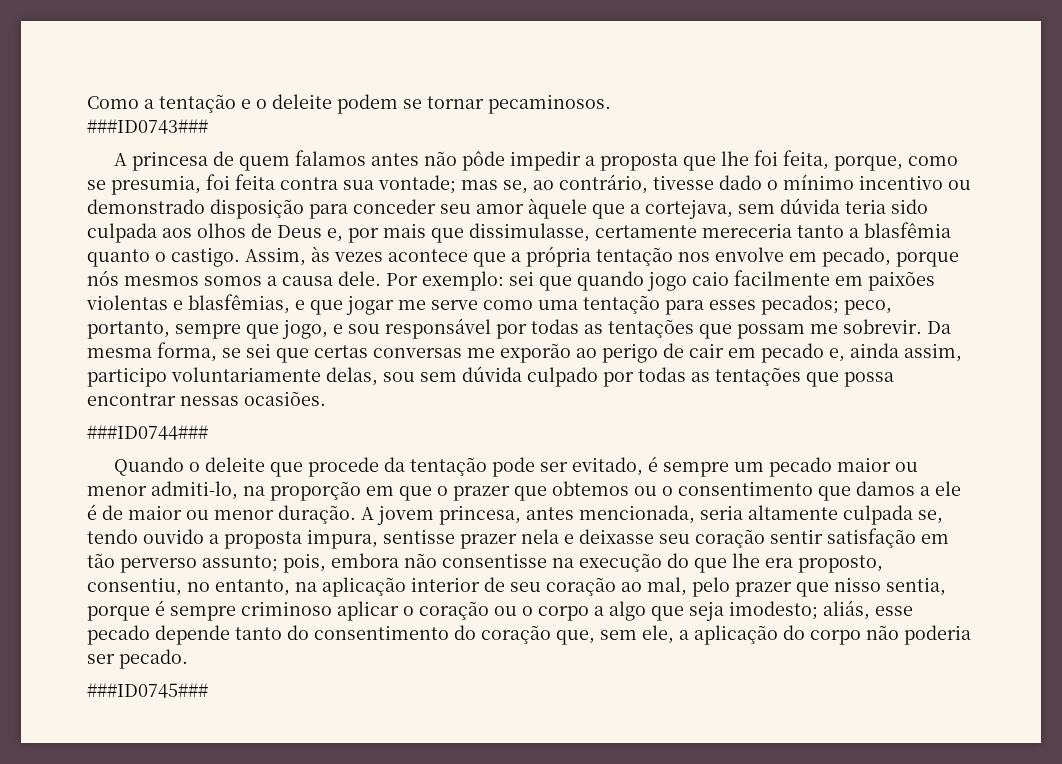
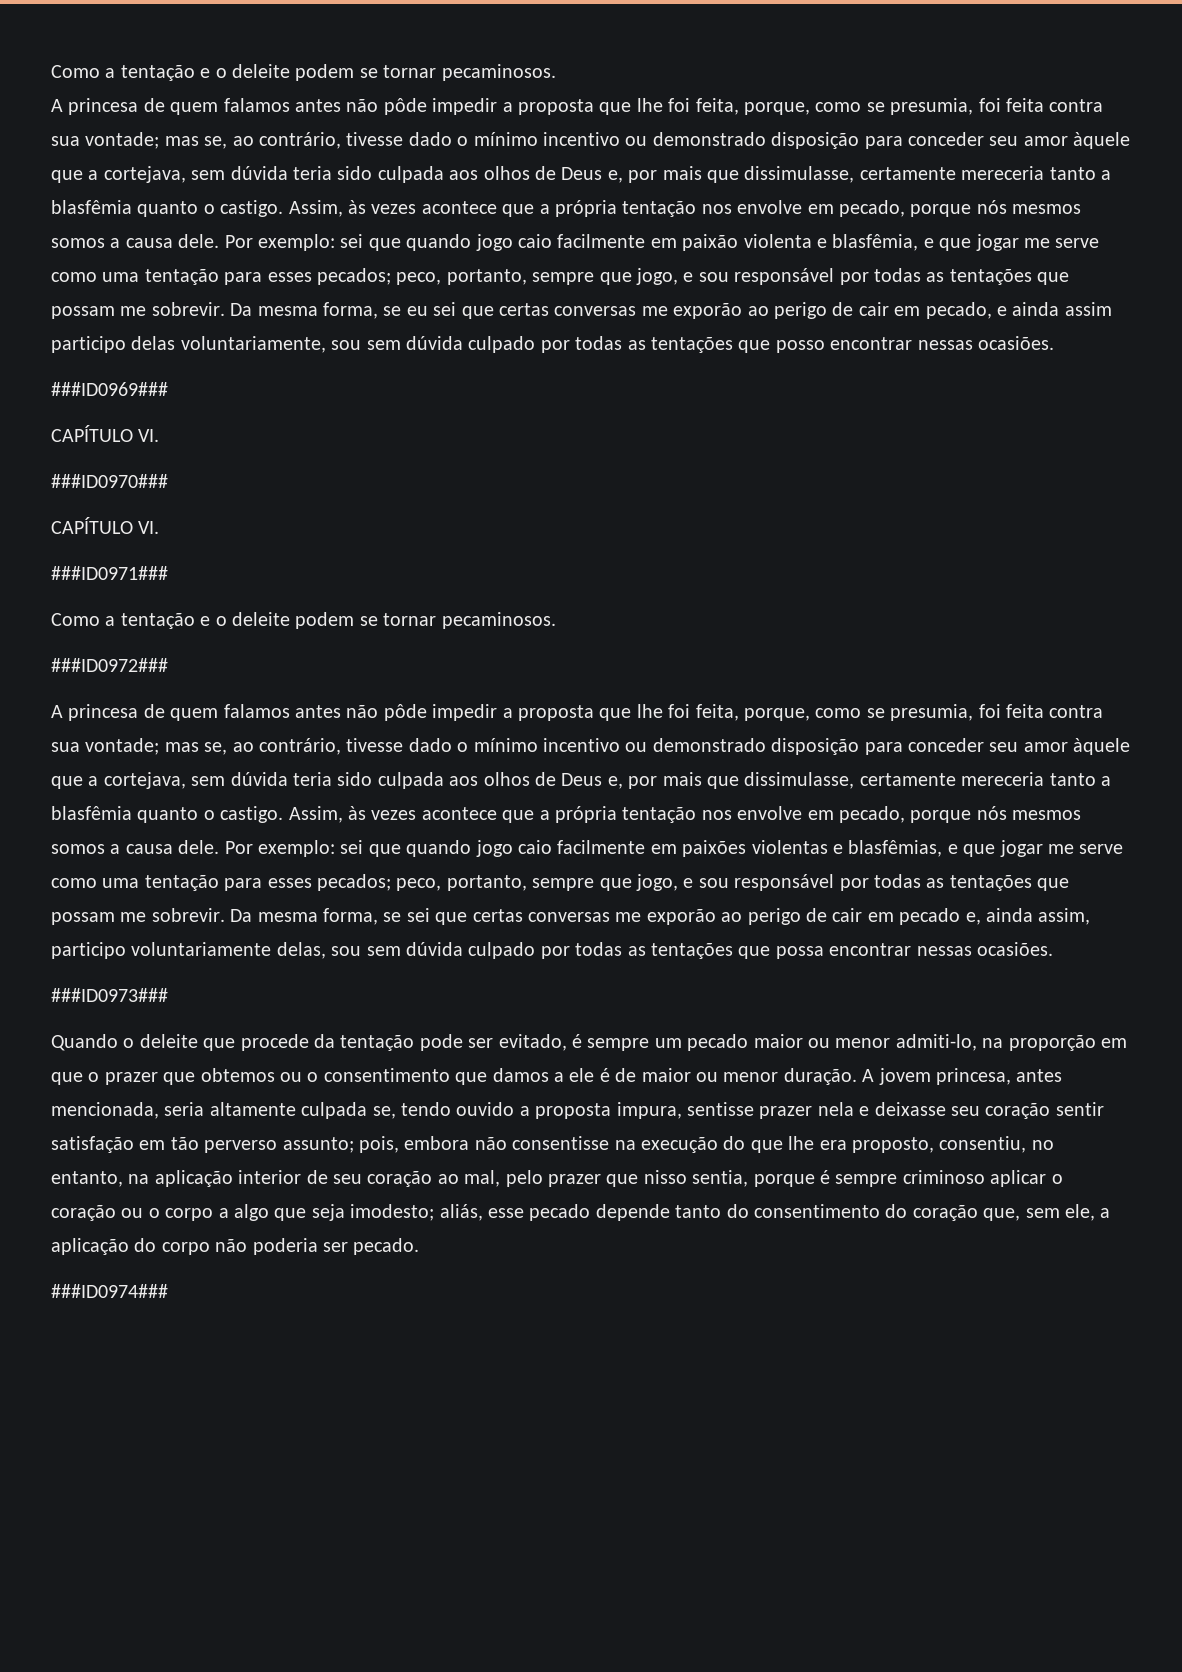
- ###ID0743###
+ A princesa de quem falamos antes não pôde impedir a proposta que lhe foi feita, porque, como se presumia, foi feita contra sua vontade; mas se, ao contrário, tivesse dado o mínimo incentivo ou demonstrado disposição para conceder seu amor àquele que a cortejava, sem dúvida teria sido culpada aos olhos de Deus e, por mais que dissimulasse, certamente mereceria tanto a blasfêmia quanto o castigo. Assim, às vezes acontece que a própria tentação nos envolve em pecado, porque nós mesmos somos a causa dele. Por exemplo: sei que quando jogo caio facilmente em paixão violenta e blasfêmia, e que jogar me serve como uma tentação para esses pecados; peco, portanto, sempre que jogo, e sou responsável por todas as tentações que possam me sobrevir. Da mesma forma, se eu sei que certas conversas me exporão ao perigo de cair em pecado, e ainda assim participo delas voluntariamente, sou sem dúvida culpado por todas as tentações que posso encontrar nessas ocasiões.
+ ###ID0969###
+ CAPÍTULO VI.
+ ###ID0970###
+ CAPÍTULO VI.
+ ###ID0971###
+ Como a tentação e o deleite podem se tornar pecaminosos.
+ ###ID0972###
- ###ID0744###
+ ###ID0973###
- ###ID0745###
+ ###ID0974###

